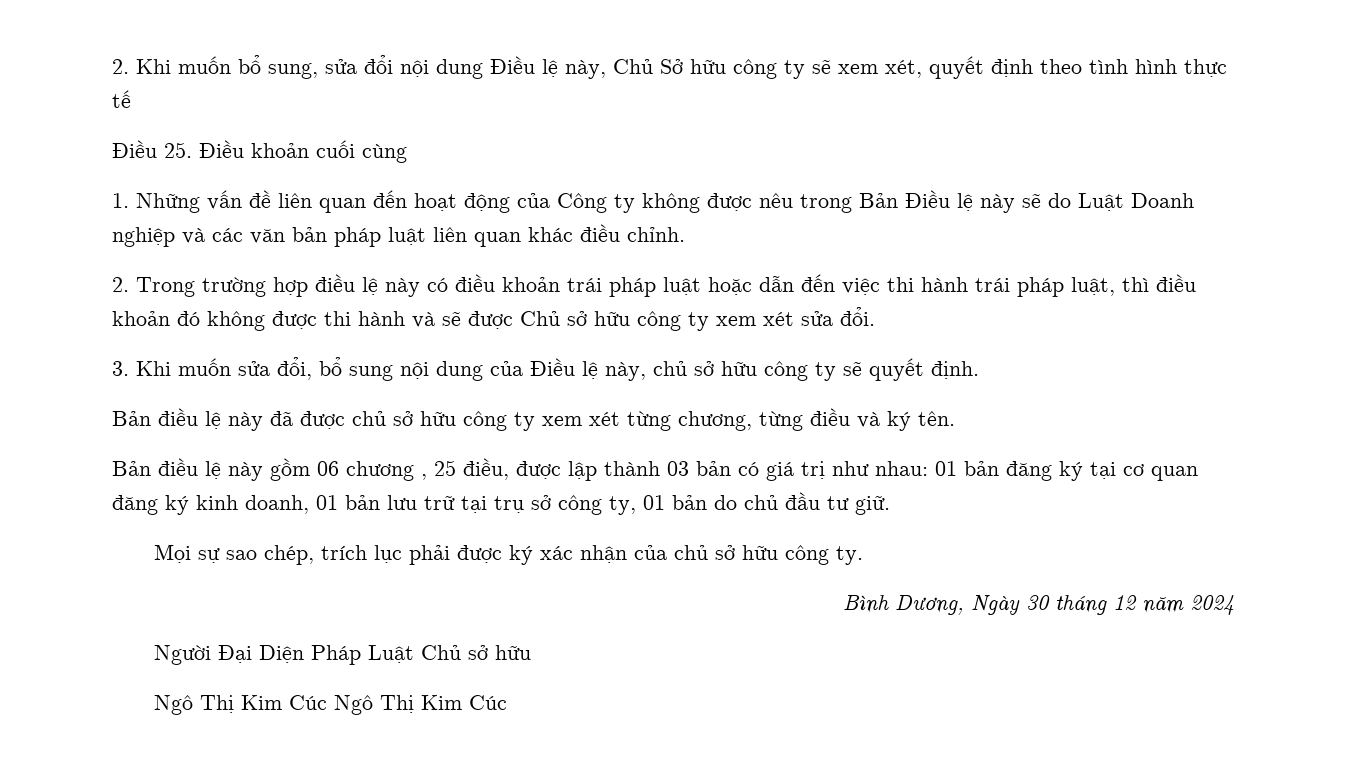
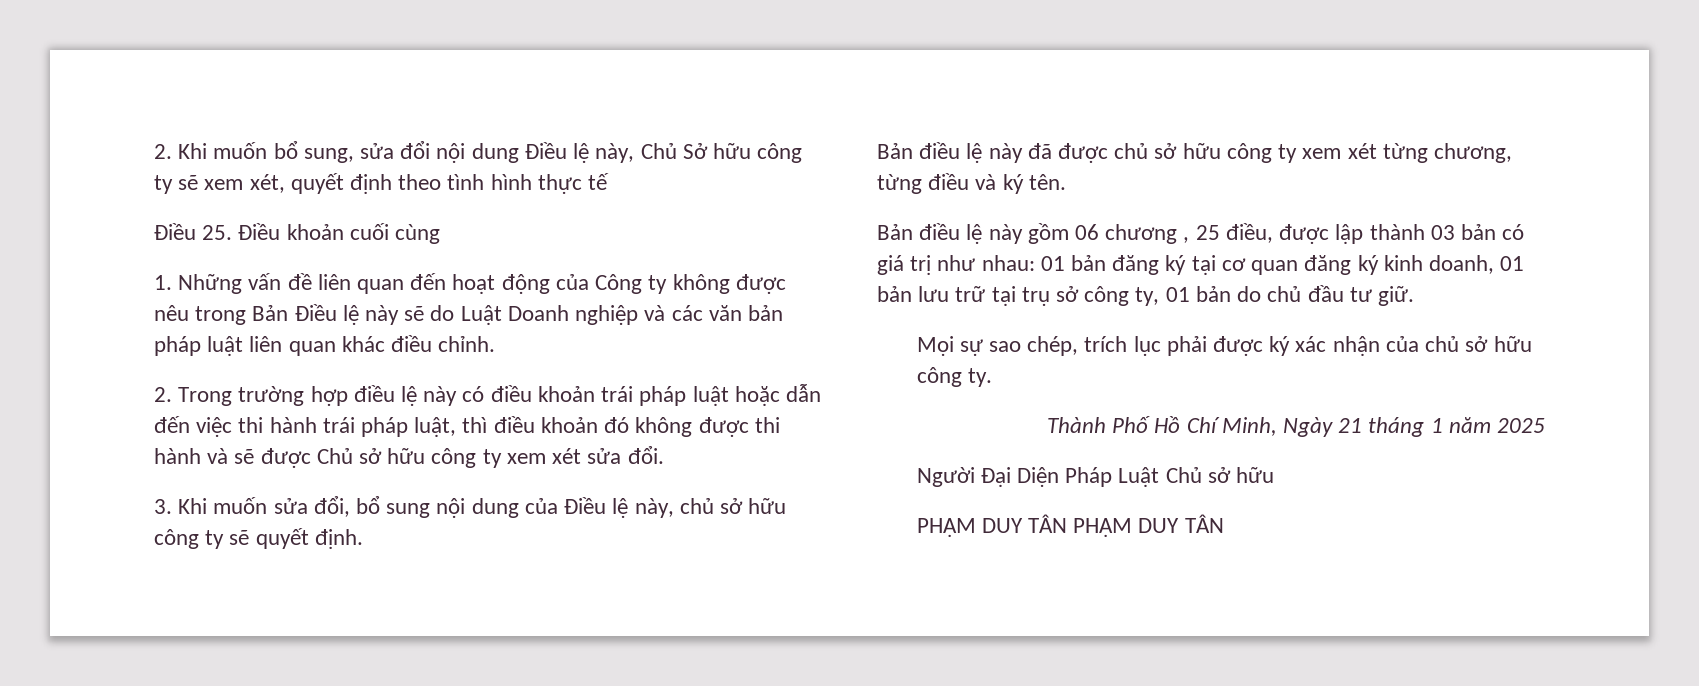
- Bình Dương, Ngày 30 tháng 12 năm 2024
+ Thành Phố Hồ Chí Minh, Ngày 21 tháng 1 năm 2025
- Ngô Thị Kim Cúc Ngô Thị Kim Cúc
+ PHẠM DUY TÂN PHẠM DUY TÂN

